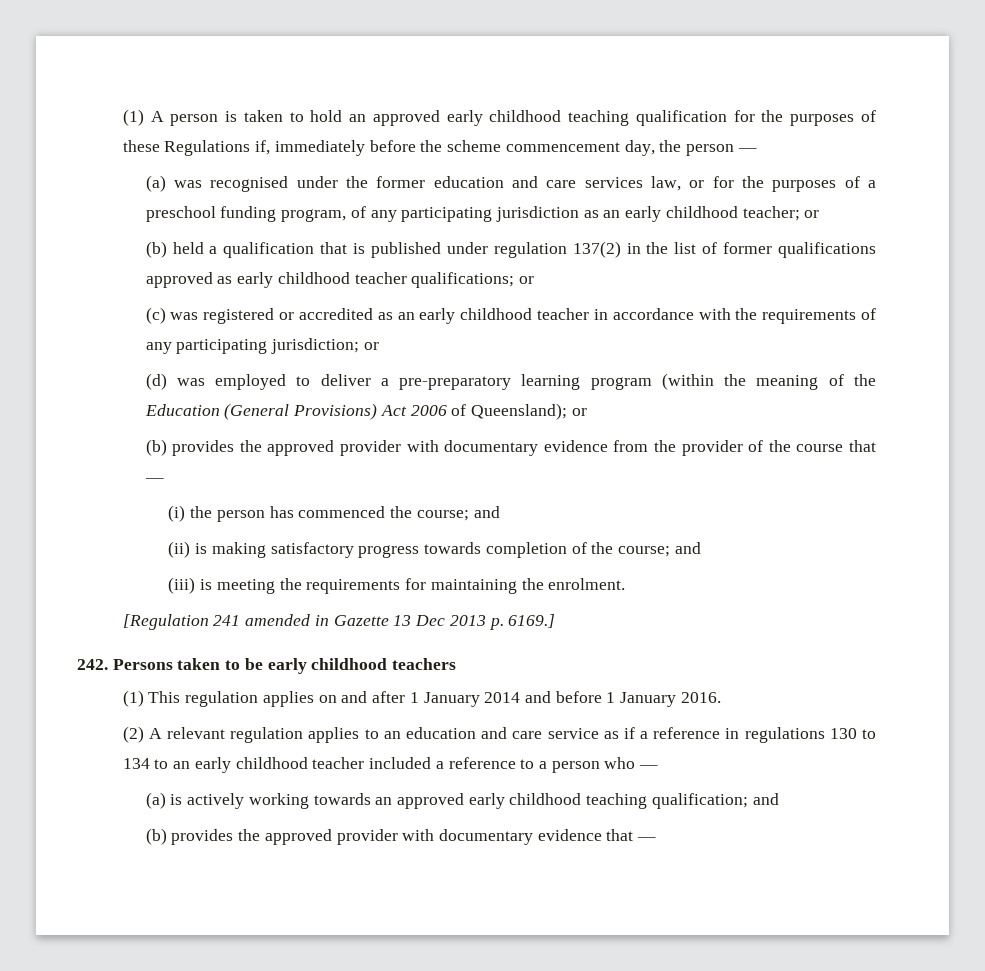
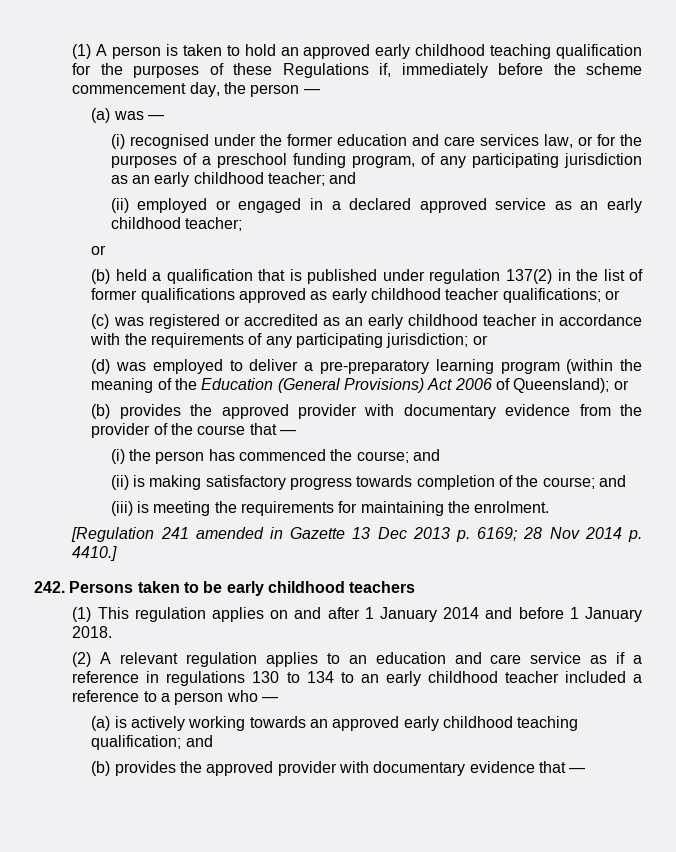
- (a) was recognised under the former education and care services law, or for the purposes of a preschool funding program, of any participating jurisdiction as an early childhood teacher; or
+ (a) was —
+ (i) recognised under the former education and care services law, or for the purposes of a preschool funding program, of any participating jurisdiction as an early childhood teacher; and
+ (ii) employed or engaged in a declared approved service as an early childhood teacher;
+ or
- [Regulation 241 amended in Gazette 13 Dec 2013 p. 6169.]
+ [Regulation 241 amended in Gazette 13 Dec 2013 p. 6169; 28 Nov 2014 p. 4410.]
- (1) This regulation applies on and after 1 January 2014 and before 1 January 2016.
+ (1) This regulation applies on and after 1 January 2014 and before 1 January 2018.

